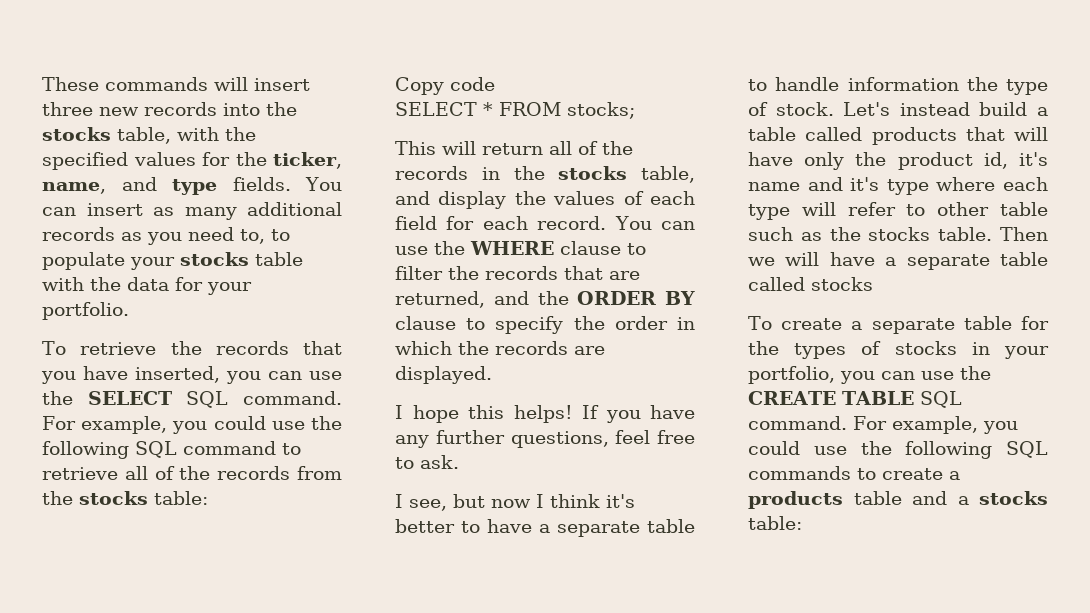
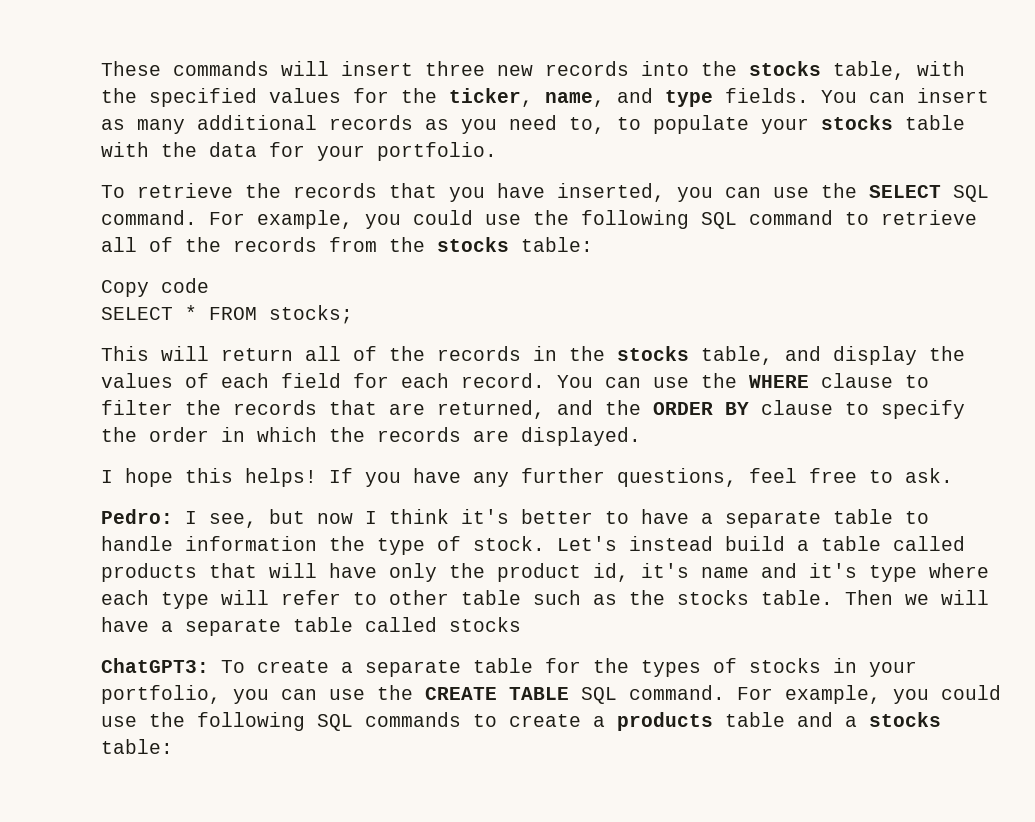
- I see, but now I think it's better to have a separate table to handle information the type of stock.
+ Pedro: I see, but now I think it's better to have a separate table to handle information the type of stock.
- To create a separate table for the types of stocks in your portfolio, you can use the CREATE TABLE SQL command.
+ ChatGPT3: To create a separate table for the types of stocks in your portfolio, you can use the CREATE TABLE SQL command.

